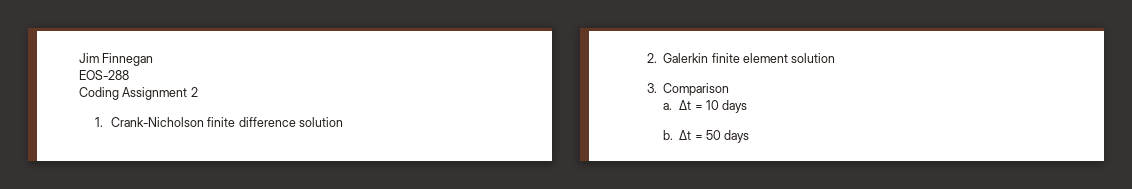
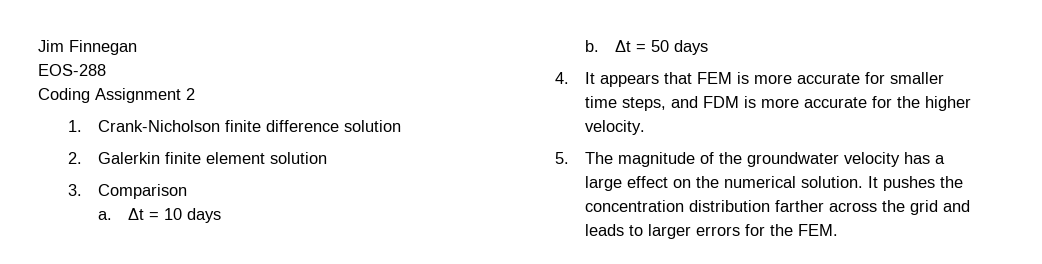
+ 4. It appears that FEM is more accurate for smaller time steps, and FDM is more accurate for the higher velocity.
+ 5. The magnitude of the groundwater velocity has a large effect on the numerical solution. It pushes the concentration distribution farther across the grid and leads to larger errors for the FEM.

